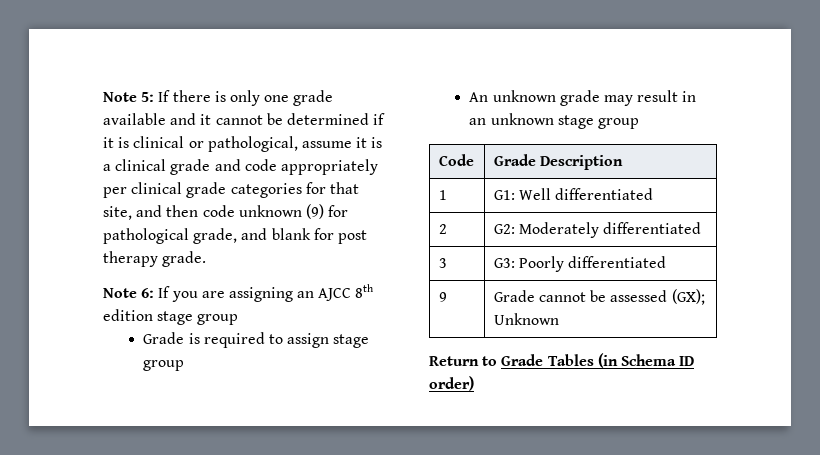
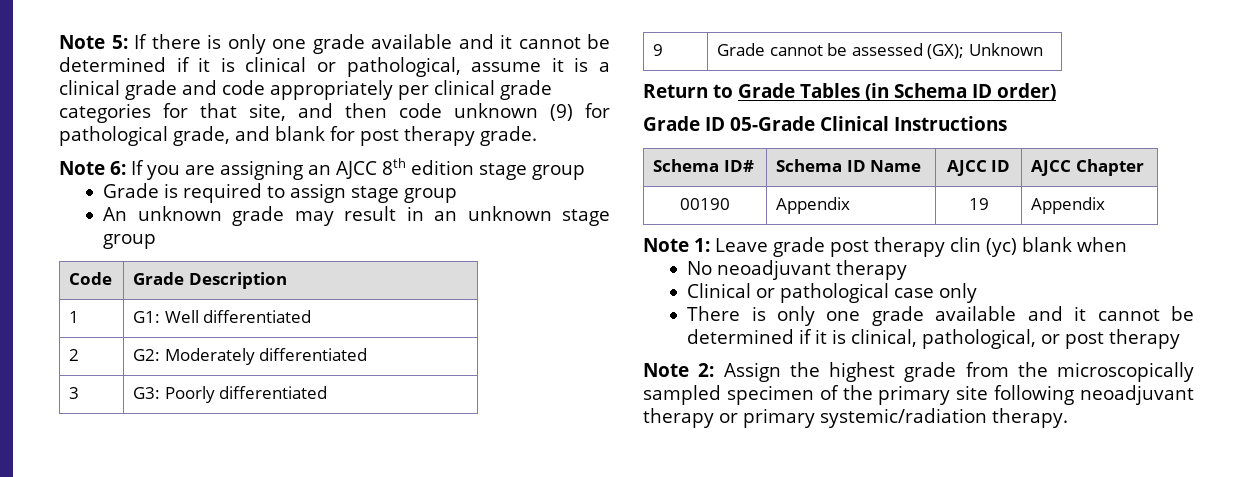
+ Grade ID 05-Grade Clinical Instructions
+ Schema ID# | Schema ID Name | AJCC ID | AJCC Chapter
+ 00190 | Appendix | 19 | Appendix
+ Note 1: Leave grade post therapy clin (yc) blank when
+ No neoadjuvant therapy
+ Clinical or pathological case only
+ There is only one grade available and it cannot be determined if it is clinical, pathological, or post therapy
+ Note 2: Assign the highest grade from the microscopically sampled specimen of the primary site following neoadjuvant therapy or primary systemic/radiation therapy.

